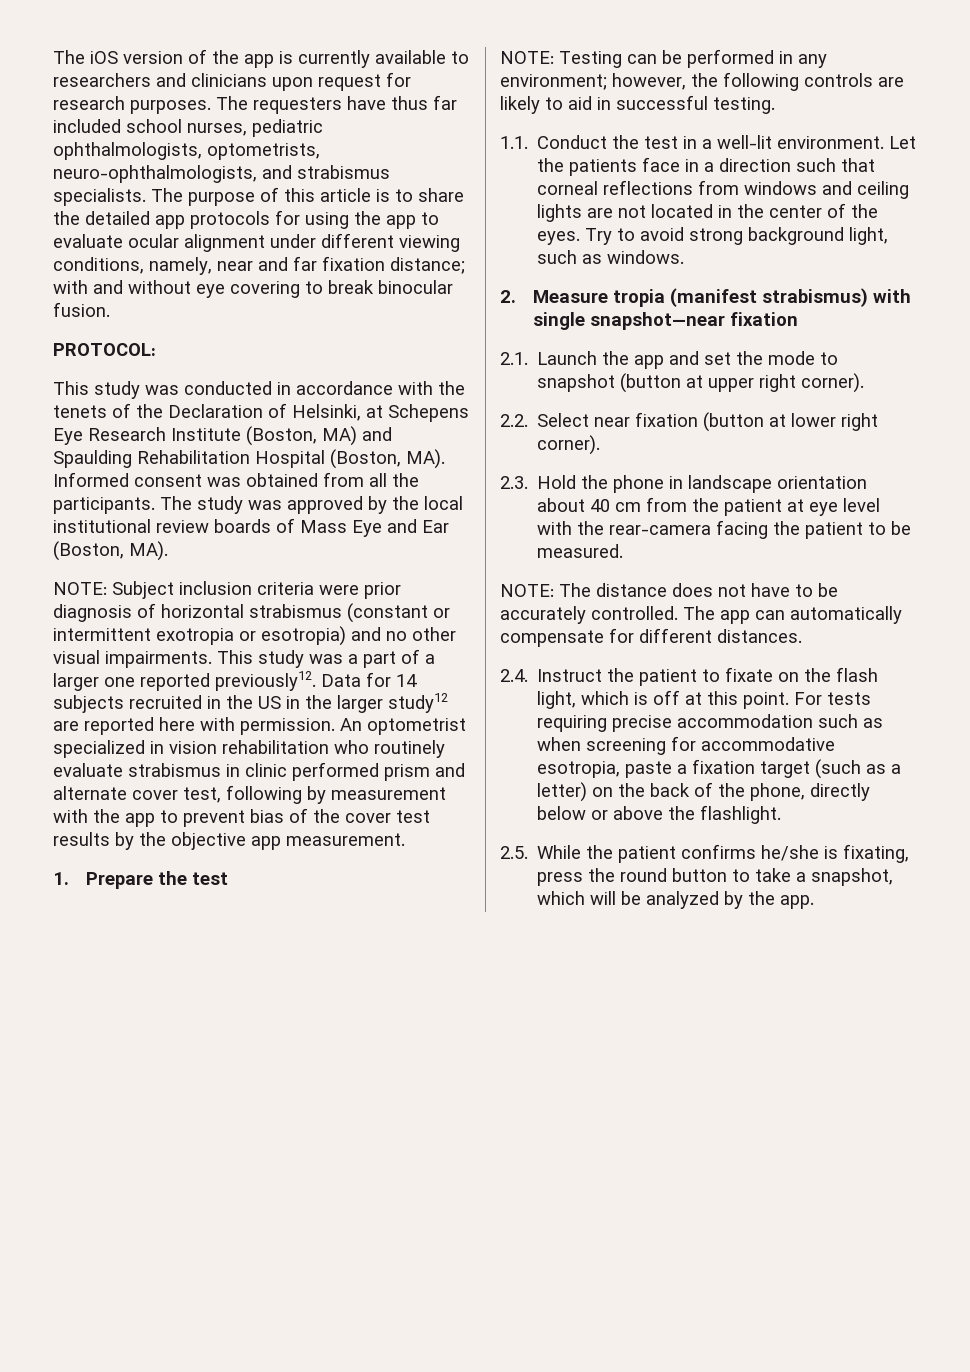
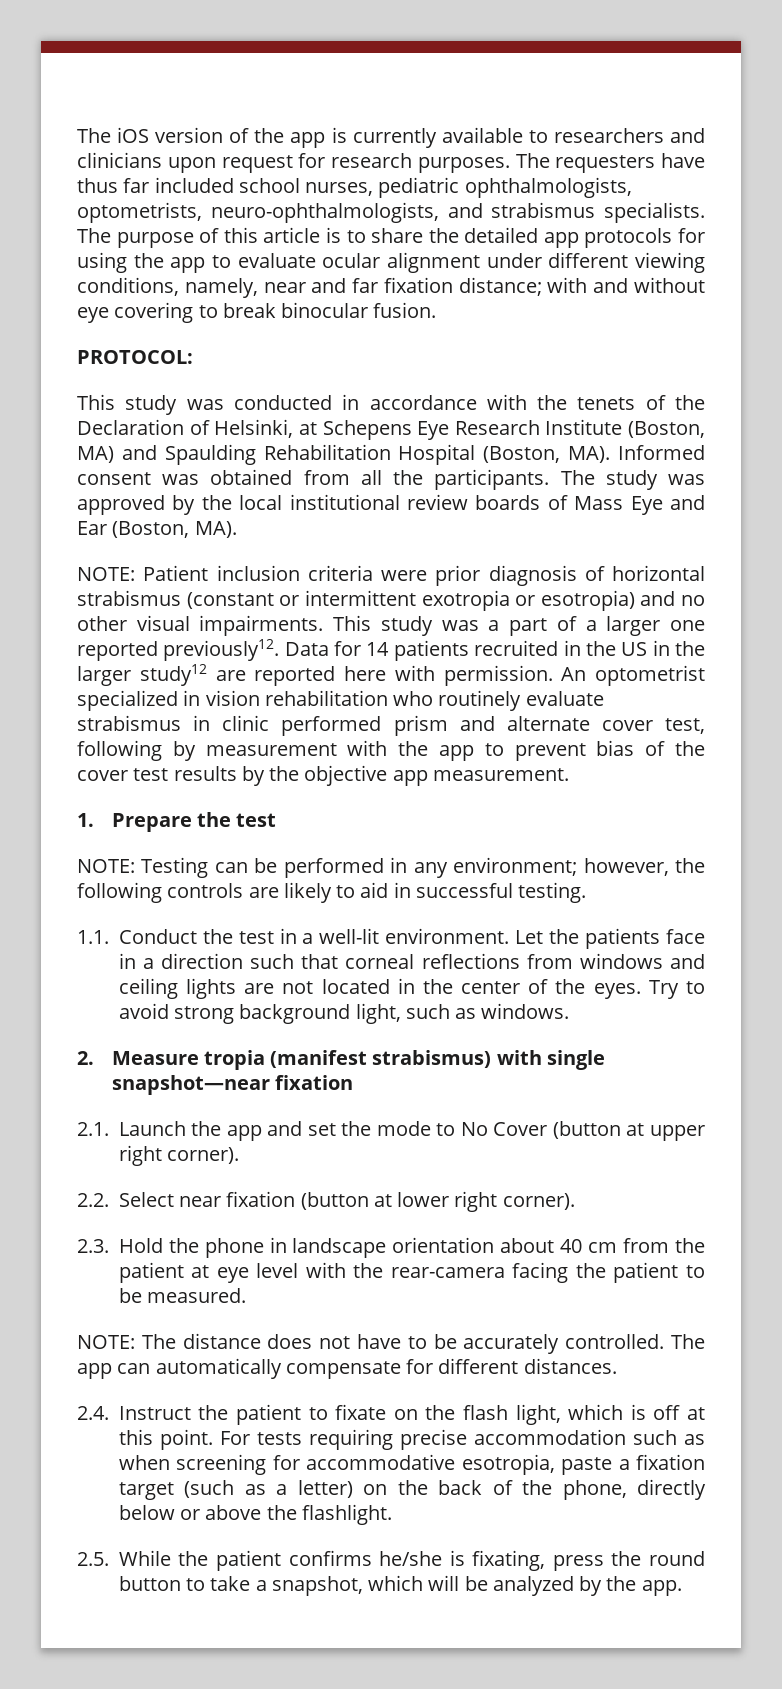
- NOTE: Subject inclusion criteria were prior diagnosis of horizontal strabismus (constant or intermittent exotropia or esotropia) and no other visual impairments.
+ NOTE: Patient inclusion criteria were prior diagnosis of horizontal strabismus (constant or intermittent exotropia or esotropia) and no other visual impairments.
- Data for 14 subjects recruited in the US in the larger study12 are reported here with permission.
+ Data for 14 patients recruited in the US in the larger study12 are reported here with permission.
- 2.1. Launch the app and set the mode to snapshot (button at upper right corner).
+ 2.1. Launch the app and set the mode to No Cover (button at upper right corner).

